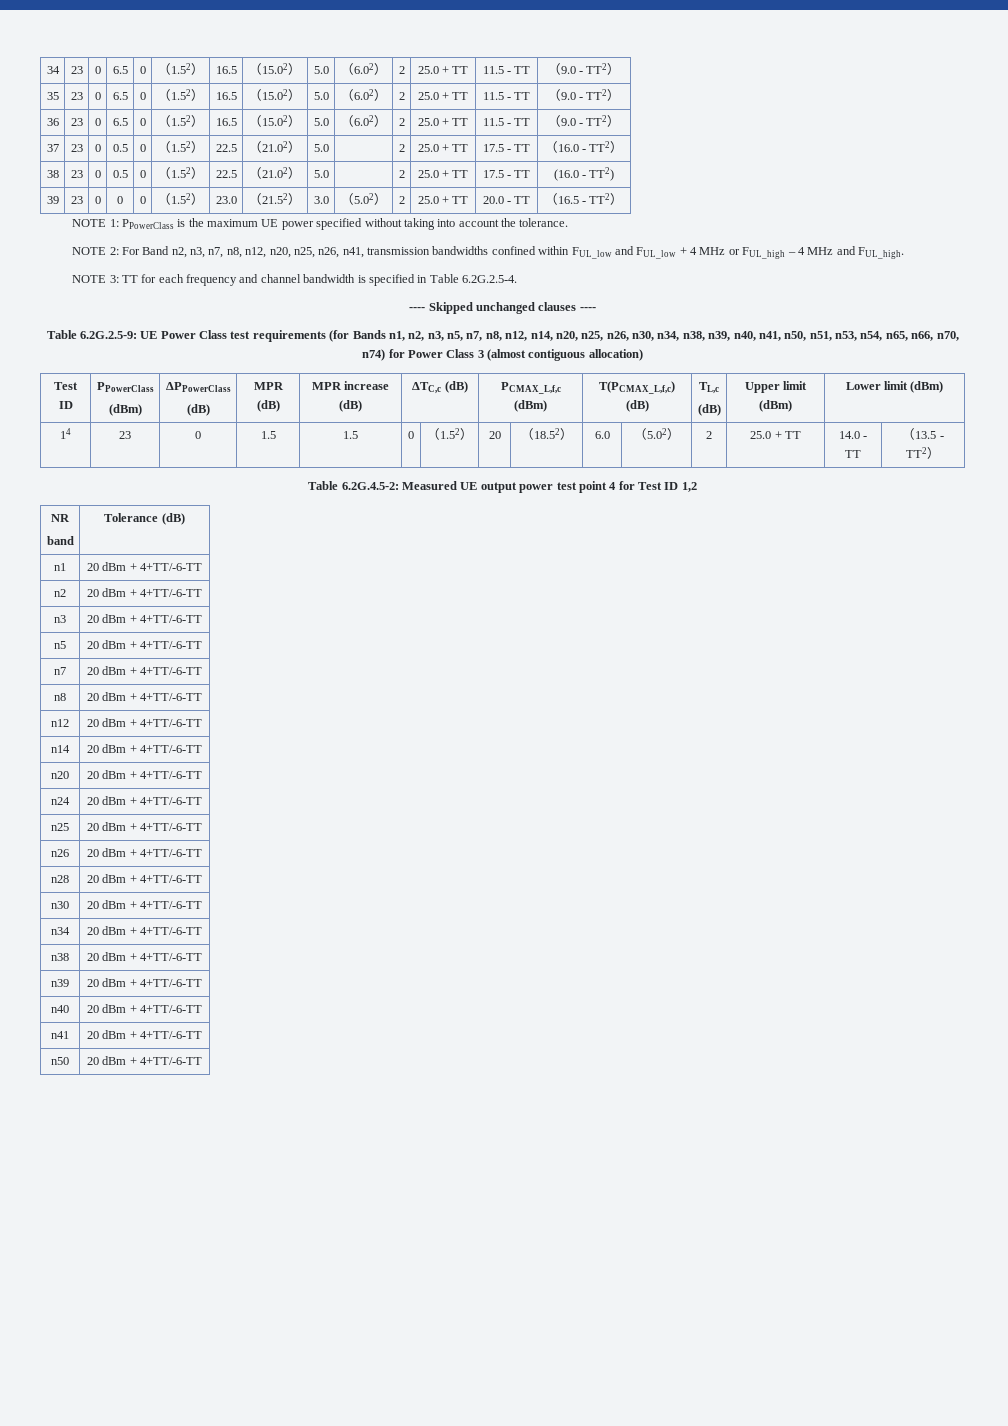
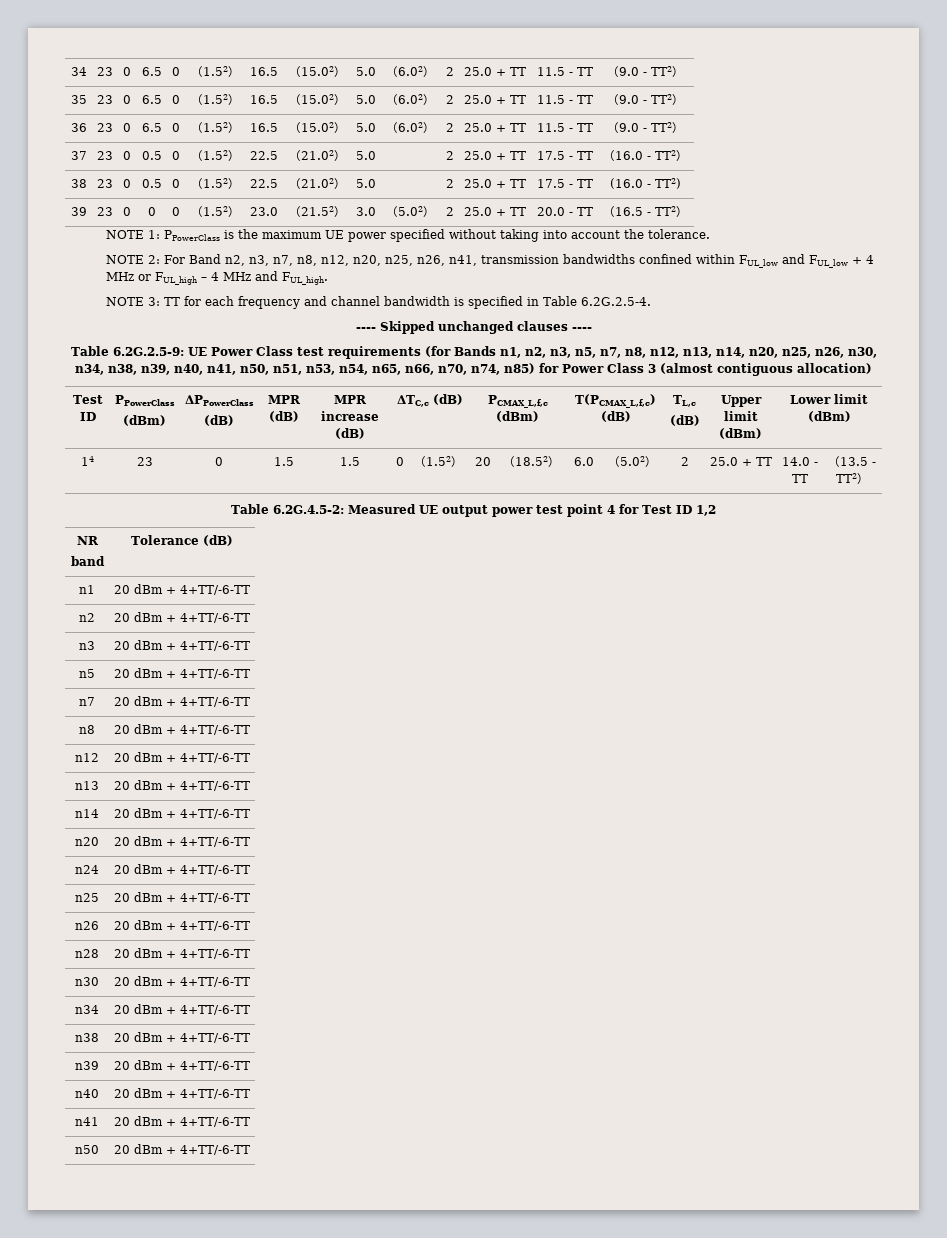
- Table 6.2G.2.5-9: UE Power Class test requirements (for Bands n1, n2, n3, n5, n7, n8, n12, n14, n20, n25, n26, n30, n34, n38, n39, n40, n41, n50, n51, n53, n54, n65, n66, n70, n74) for Power Class 3 (almost contiguous allocation)
+ Table 6.2G.2.5-9: UE Power Class test requirements (for Bands n1, n2, n3, n5, n7, n8, n12, n13, n14, n20, n25, n26, n30, n34, n38, n39, n40, n41, n50, n51, n53, n54, n65, n66, n70, n74, n85) for Power Class 3 (almost contiguous allocation)
+ n13 | 20 dBm + 4+TT/-6-TT

